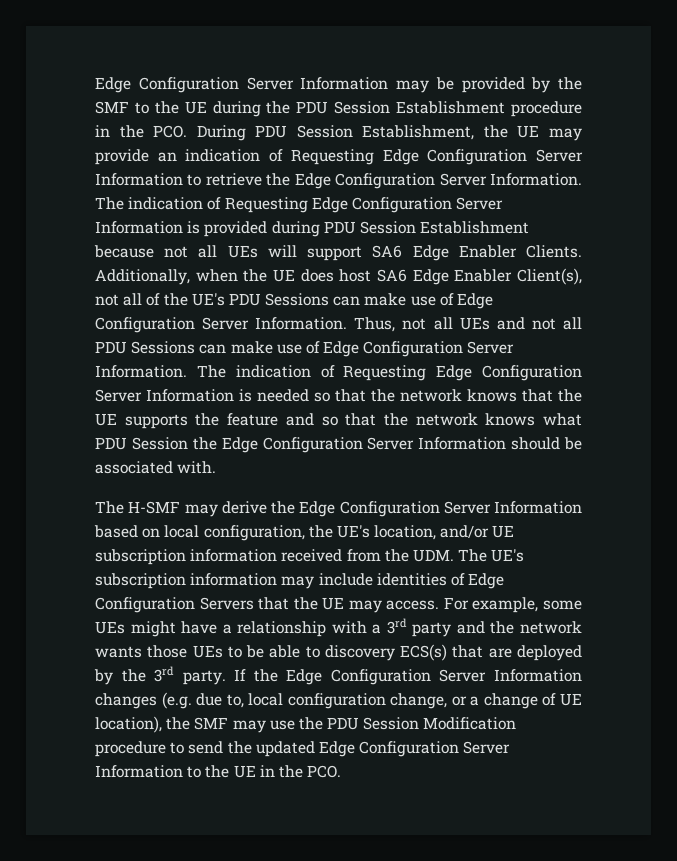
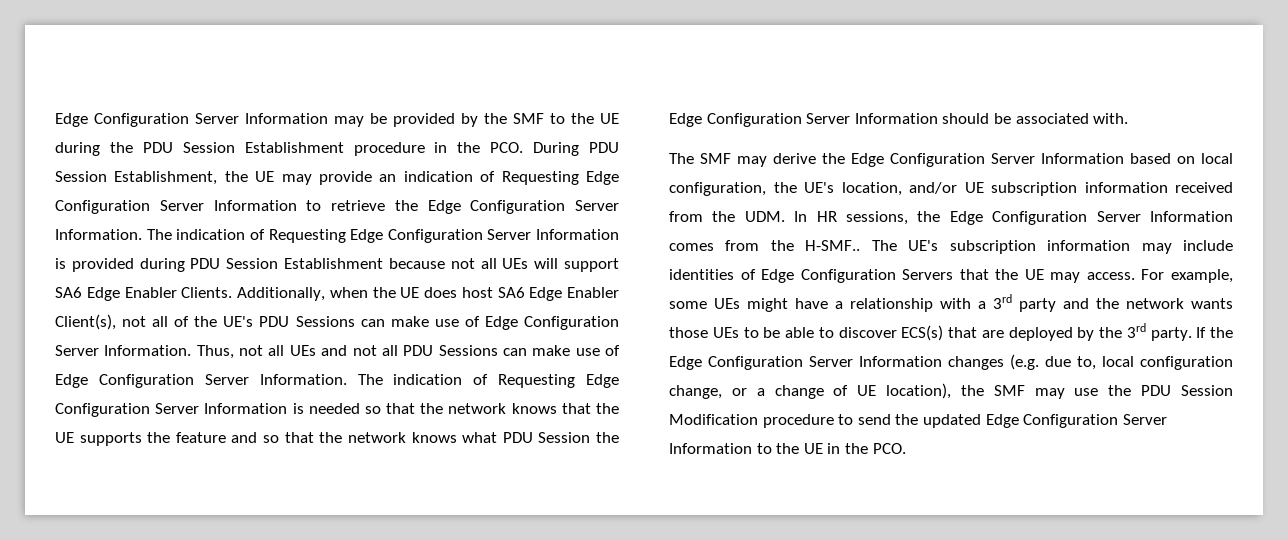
- The H-SMF may derive the Edge Configuration Server Information based on local configuration, the UE's location, and/or UE subscription information received from the UDM. The UE's subscription information may include identities of Edge Configuration Servers that the UE may access.
+ The SMF may derive the Edge Configuration Server Information based on local configuration, the UE's location, and/or UE subscription information received from the UDM. In HR sessions, the Edge Configuration Server Information comes from the H-SMF.. The UE's subscription information may include identities of Edge Configuration Servers that the UE may access.
- For example, some UEs might have a relationship with a 3rd party and the network wants those UEs to be able to discovery ECS(s) that are deployed by the 3rd party.
+ For example, some UEs might have a relationship with a 3rd party and the network wants those UEs to be able to discover ECS(s) that are deployed by the 3rd party.

